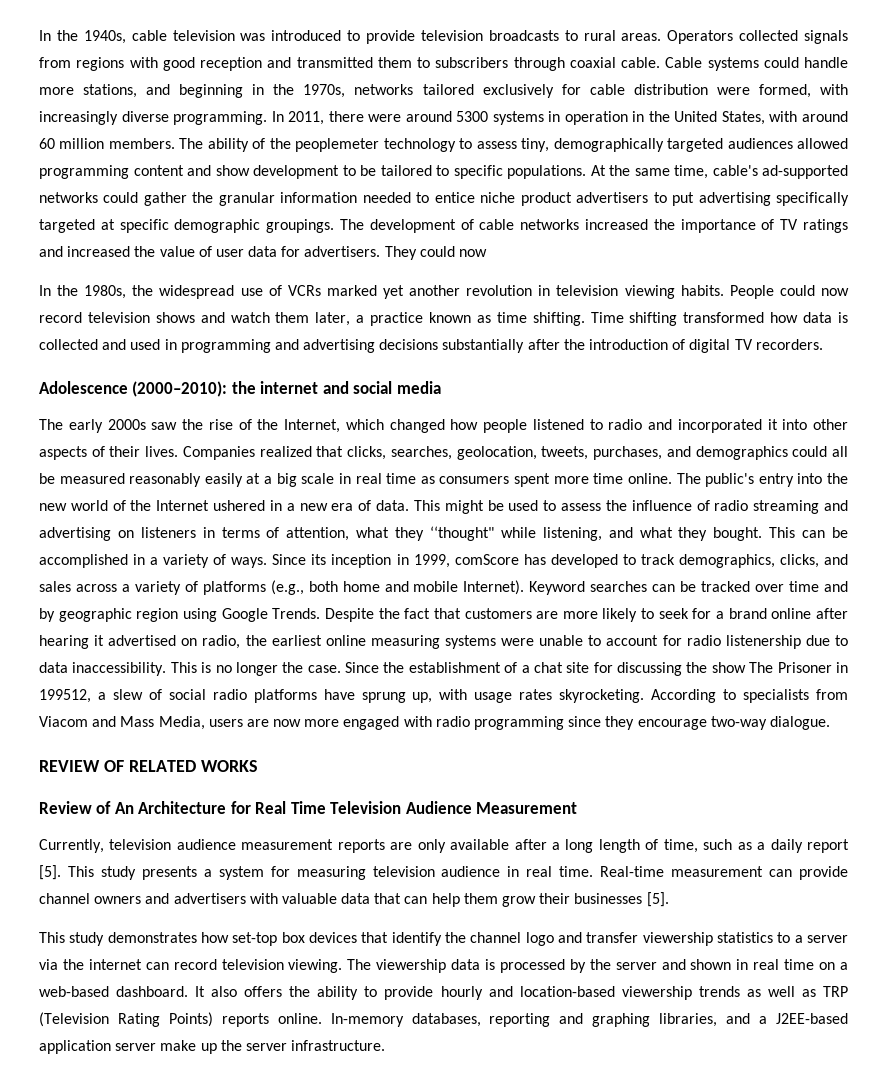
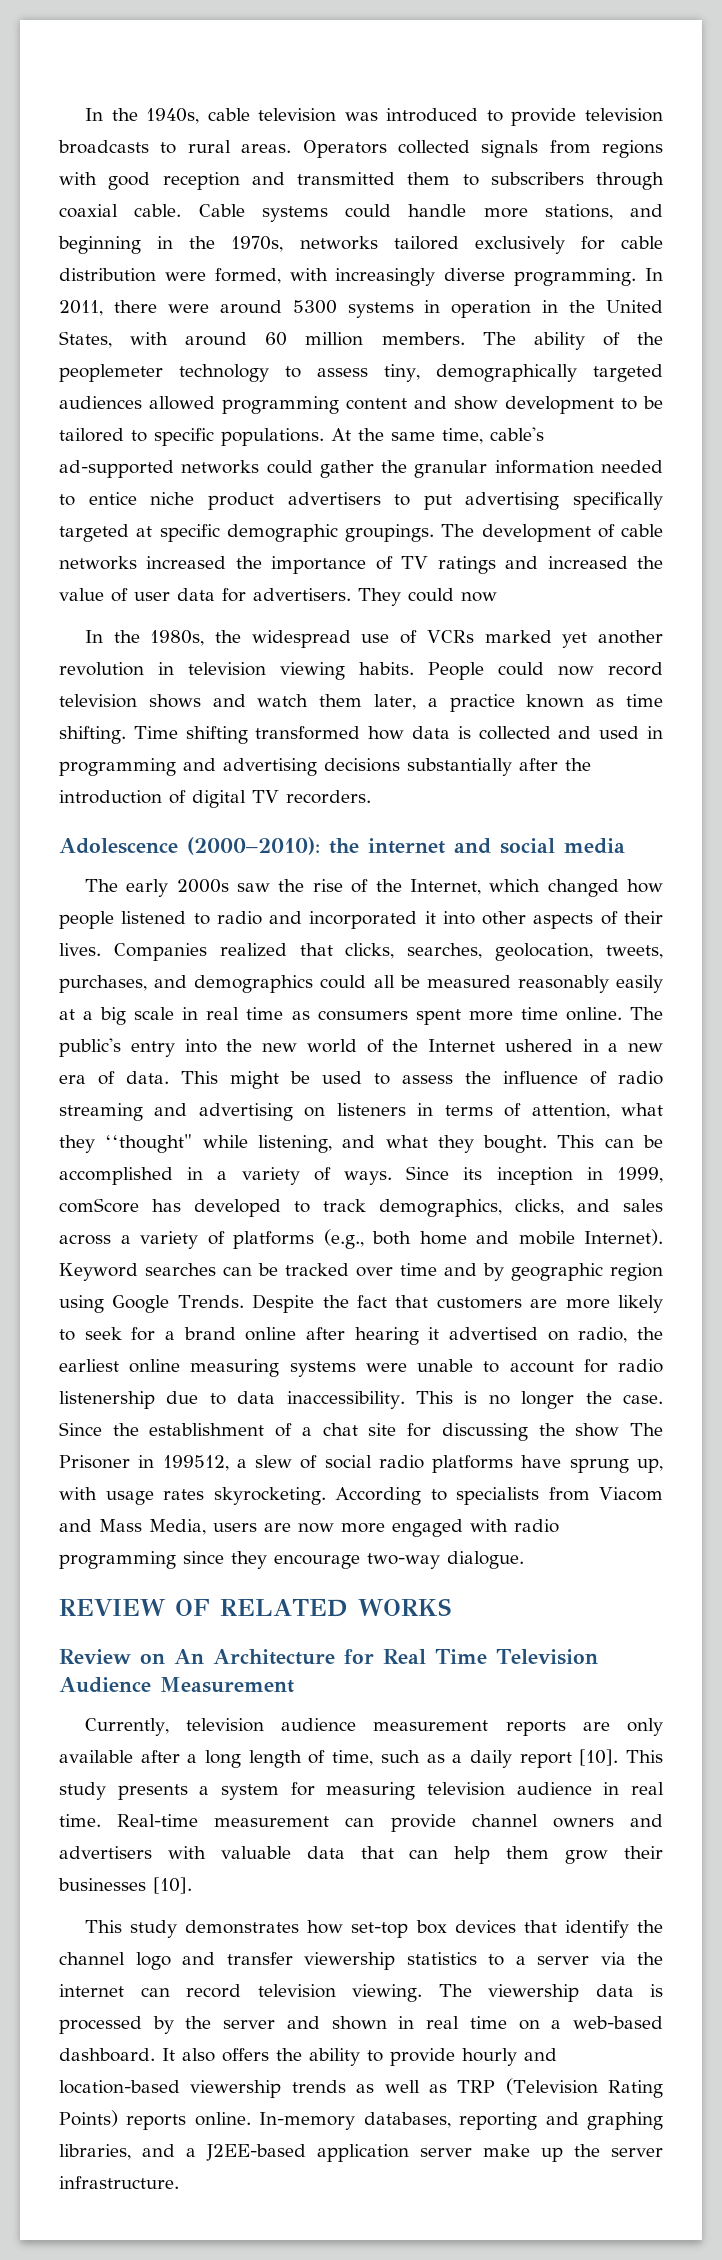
- Review of An Architecture for Real Time Television Audience Measurement
+ Review on An Architecture for Real Time Television Audience Measurement
- Currently, television audience measurement reports are only available after a long length of time, such as a daily report [5].
+ Currently, television audience measurement reports are only available after a long length of time, such as a daily report [10].
- Real-time measurement can provide channel owners and advertisers with valuable data that can help them grow their businesses [5].
+ Real-time measurement can provide channel owners and advertisers with valuable data that can help them grow their businesses [10].

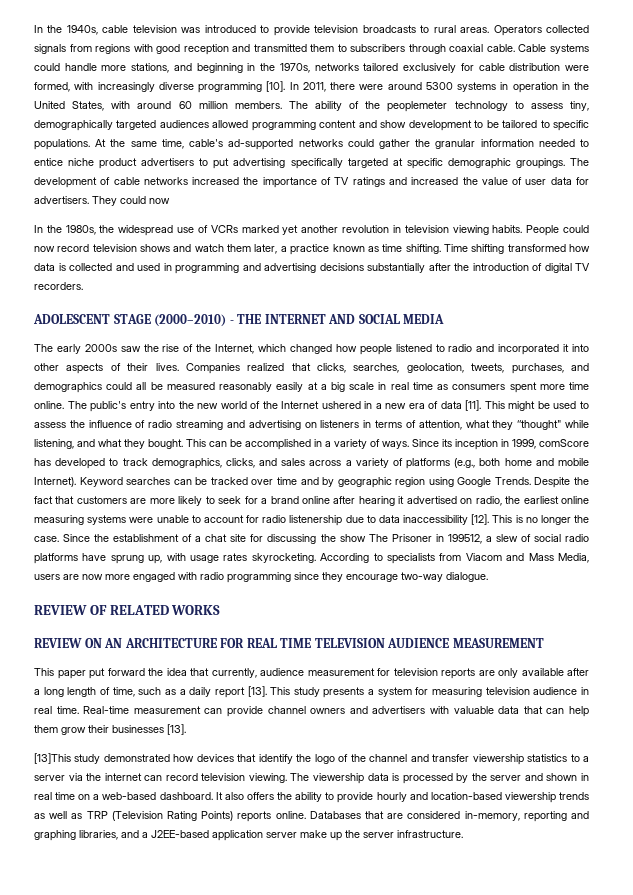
- Cable systems could handle more stations, and beginning in the 1970s, networks tailored exclusively for cable distribution were formed, with increasingly diverse programming.
+ Cable systems could handle more stations, and beginning in the 1970s, networks tailored exclusively for cable distribution were formed, with increasingly diverse programming [10].
- Adolescence (2000–2010): the internet and social media
+ ADOLESCENT STAGE (2000–2010) - THE INTERNET AND SOCIAL MEDIA
- The public's entry into the new world of the Internet ushered in a new era of data.
+ The public's entry into the new world of the Internet ushered in a new era of data [11].
- Despite the fact that customers are more likely to seek for a brand online after hearing it advertised on radio, the earliest online measuring systems were unable to account for radio listenership due to data inaccessibility.
+ Despite the fact that customers are more likely to seek for a brand online after hearing it advertised on radio, the earliest online measuring systems were unable to account for radio listenership due to data inaccessibility [12].
- Review on An Architecture for Real Time Television Audience Measurement
- Currently, television audience measurement reports are only available after a long length of time, such as a daily report [10].
+ REVIEW ON AN ARCHITECTURE FOR REAL TIME TELEVISION AUDIENCE MEASUREMENT
+ This paper put forward the idea that currently, audience measurement for television reports are only available after a long length of time, such as a daily report [13].
- Real-time measurement can provide channel owners and advertisers with valuable data that can help them grow their businesses [10].
- This study demonstrates how set-top box devices that identify the channel logo and transfer viewership statistics to a server via the internet can record television viewing.
+ Real-time measurement can provide channel owners and advertisers with valuable data that can help them grow their businesses [13].
+ [13]This study demonstrated how devices that identify the logo of the channel and transfer viewership statistics to a server via the internet can record television viewing.
- In-memory databases, reporting and graphing libraries, and a J2EE-based application server make up the server infrastructure.
+ Databases that are considered in-memory, reporting and graphing libraries, and a J2EE-based application server make up the server infrastructure.

